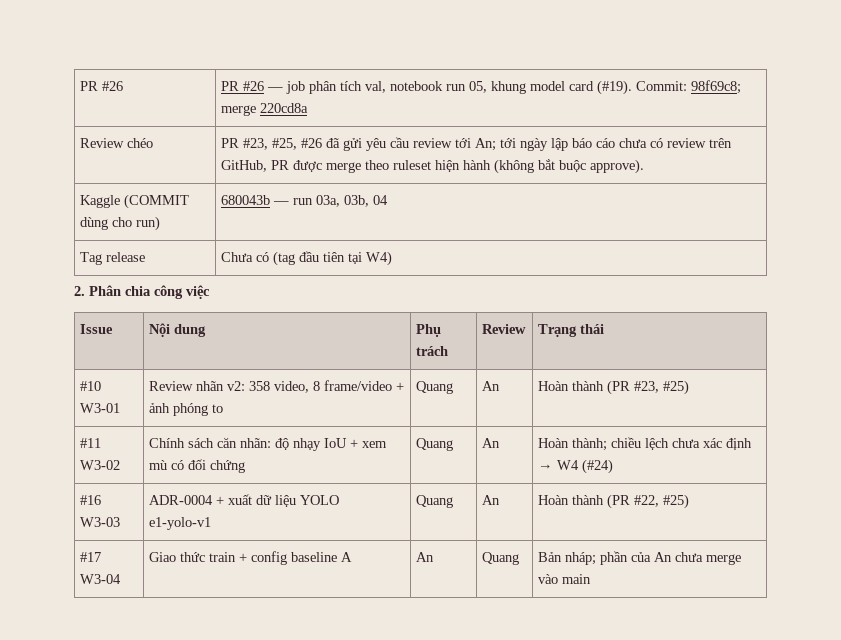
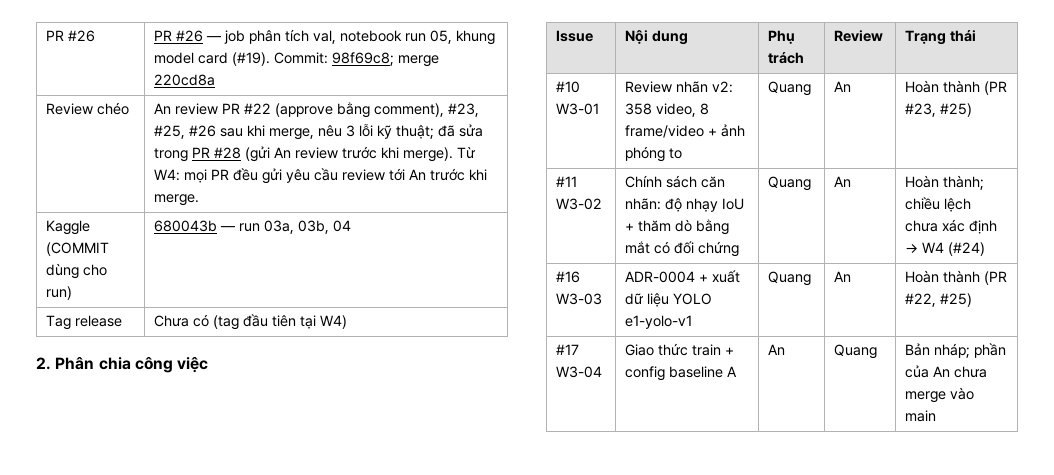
- PR #23, #25, #26 đã gửi yêu cầu review tới An; tới ngày lập báo cáo chưa có review trên GitHub, PR được merge theo ruleset hiện hành (không bắt buộc approve).
+ An review PR #22 (approve bằng comment), #23, #25, #26 sau khi merge, nêu 3 lỗi kỹ thuật; đã sửa trong PR #28 (gửi An review trước khi merge). Từ W4: mọi PR đều gửi yêu cầu review tới An trước khi merge.
- #11 W3-02 | Chính sách căn nhãn: độ nhạy IoU + xem mù có đối chứng | Quang | An | Hoàn thành; chiều lệch chưa xác định → W4 (#24)
+ #11 W3-02 | Chính sách căn nhãn: độ nhạy IoU + thăm dò bằng mắt có đối chứng | Quang | An | Hoàn thành; chiều lệch chưa xác định → W4 (#24)

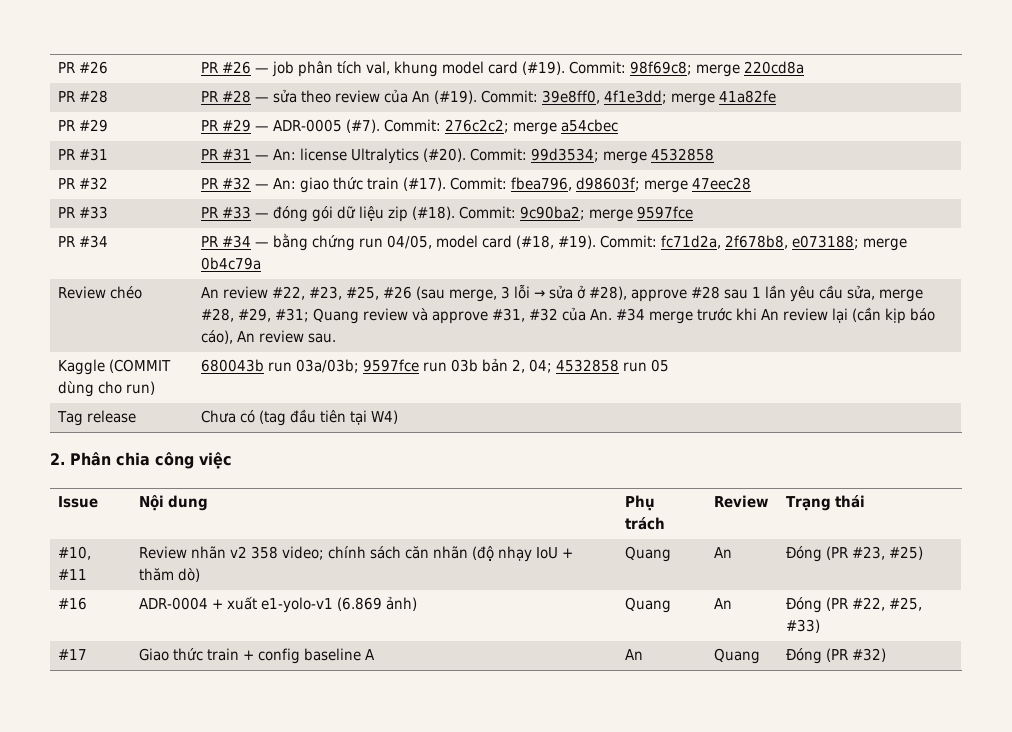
- PR #26 | PR #26 — job phân tích val, notebook run 05, khung model card (#19). Commit: 98f69c8; merge 220cd8a
+ PR #26 | PR #26 — job phân tích val, khung model card (#19). Commit: 98f69c8; merge 220cd8a
- Review chéo | An review PR #22 (approve bằng comment), #23, #25, #26 sau khi merge, nêu 3 lỗi kỹ thuật; đã sửa trong PR #28 (gửi An review trước khi merge). Từ W4: mọi PR đều gửi yêu cầu review tới An trước khi merge.
+ PR #28 | PR #28 — sửa theo review của An (#19). Commit: 39e8ff0, 4f1e3dd; merge 41a82fe
+ PR #29 | PR #29 — ADR-0005 (#7). Commit: 276c2c2; merge a54cbec
+ PR #31 | PR #31 — An: license Ultralytics (#20). Commit: 99d3534; merge 4532858
+ PR #32 | PR #32 — An: giao thức train (#17). Commit: fbea796, d98603f; merge 47eec28
+ PR #33 | PR #33 — đóng gói dữ liệu zip (#18). Commit: 9c90ba2; merge 9597fce
+ PR #34 | PR #34 — bằng chứng run 04/05, model card (#18, #19). Commit: fc71d2a, 2f678b8, e073188; merge 0b4c79a
+ Review chéo | An review #22, #23, #25, #26 (sau merge, 3 lỗi → sửa ở #28), approve #28 sau 1 lần yêu cầu sửa, merge #28, #29, #31; Quang review và approve #31, #32 của An. #34 merge trước khi An review lại (cần kịp báo cáo), An review sau.
- Kaggle (COMMIT dùng cho run) | 680043b — run 03a, 03b, 04
+ Kaggle (COMMIT dùng cho run) | 680043b run 03a/03b; 9597fce run 03b bản 2, 04; 4532858 run 05
- #10 W3-01 | Review nhãn v2: 358 video, 8 frame/video + ảnh phóng to | Quang | An | Hoàn thành (PR #23, #25)
+ #10, #11 | Review nhãn v2 358 video; chính sách căn nhãn (độ nhạy IoU + thăm dò) | Quang | An | Đóng (PR #23, #25)
- #11 W3-02 | Chính sách căn nhãn: độ nhạy IoU + thăm dò bằng mắt có đối chứng | Quang | An | Hoàn thành; chiều lệch chưa xác định → W4 (#24)
- #16 W3-03 | ADR-0004 + xuất dữ liệu YOLO e1-yolo-v1 | Quang | An | Hoàn thành (PR #22, #25)
+ #16 | ADR-0004 + xuất e1-yolo-v1 (6.869 ảnh) | Quang | An | Đóng (PR #22, #25, #33)
- #17 W3-04 | Giao thức train + config baseline A | An | Quang | Bản nháp; phần của An chưa merge vào main
+ #17 | Giao thức train + config baseline A | An | Quang | Đóng (PR #32)

